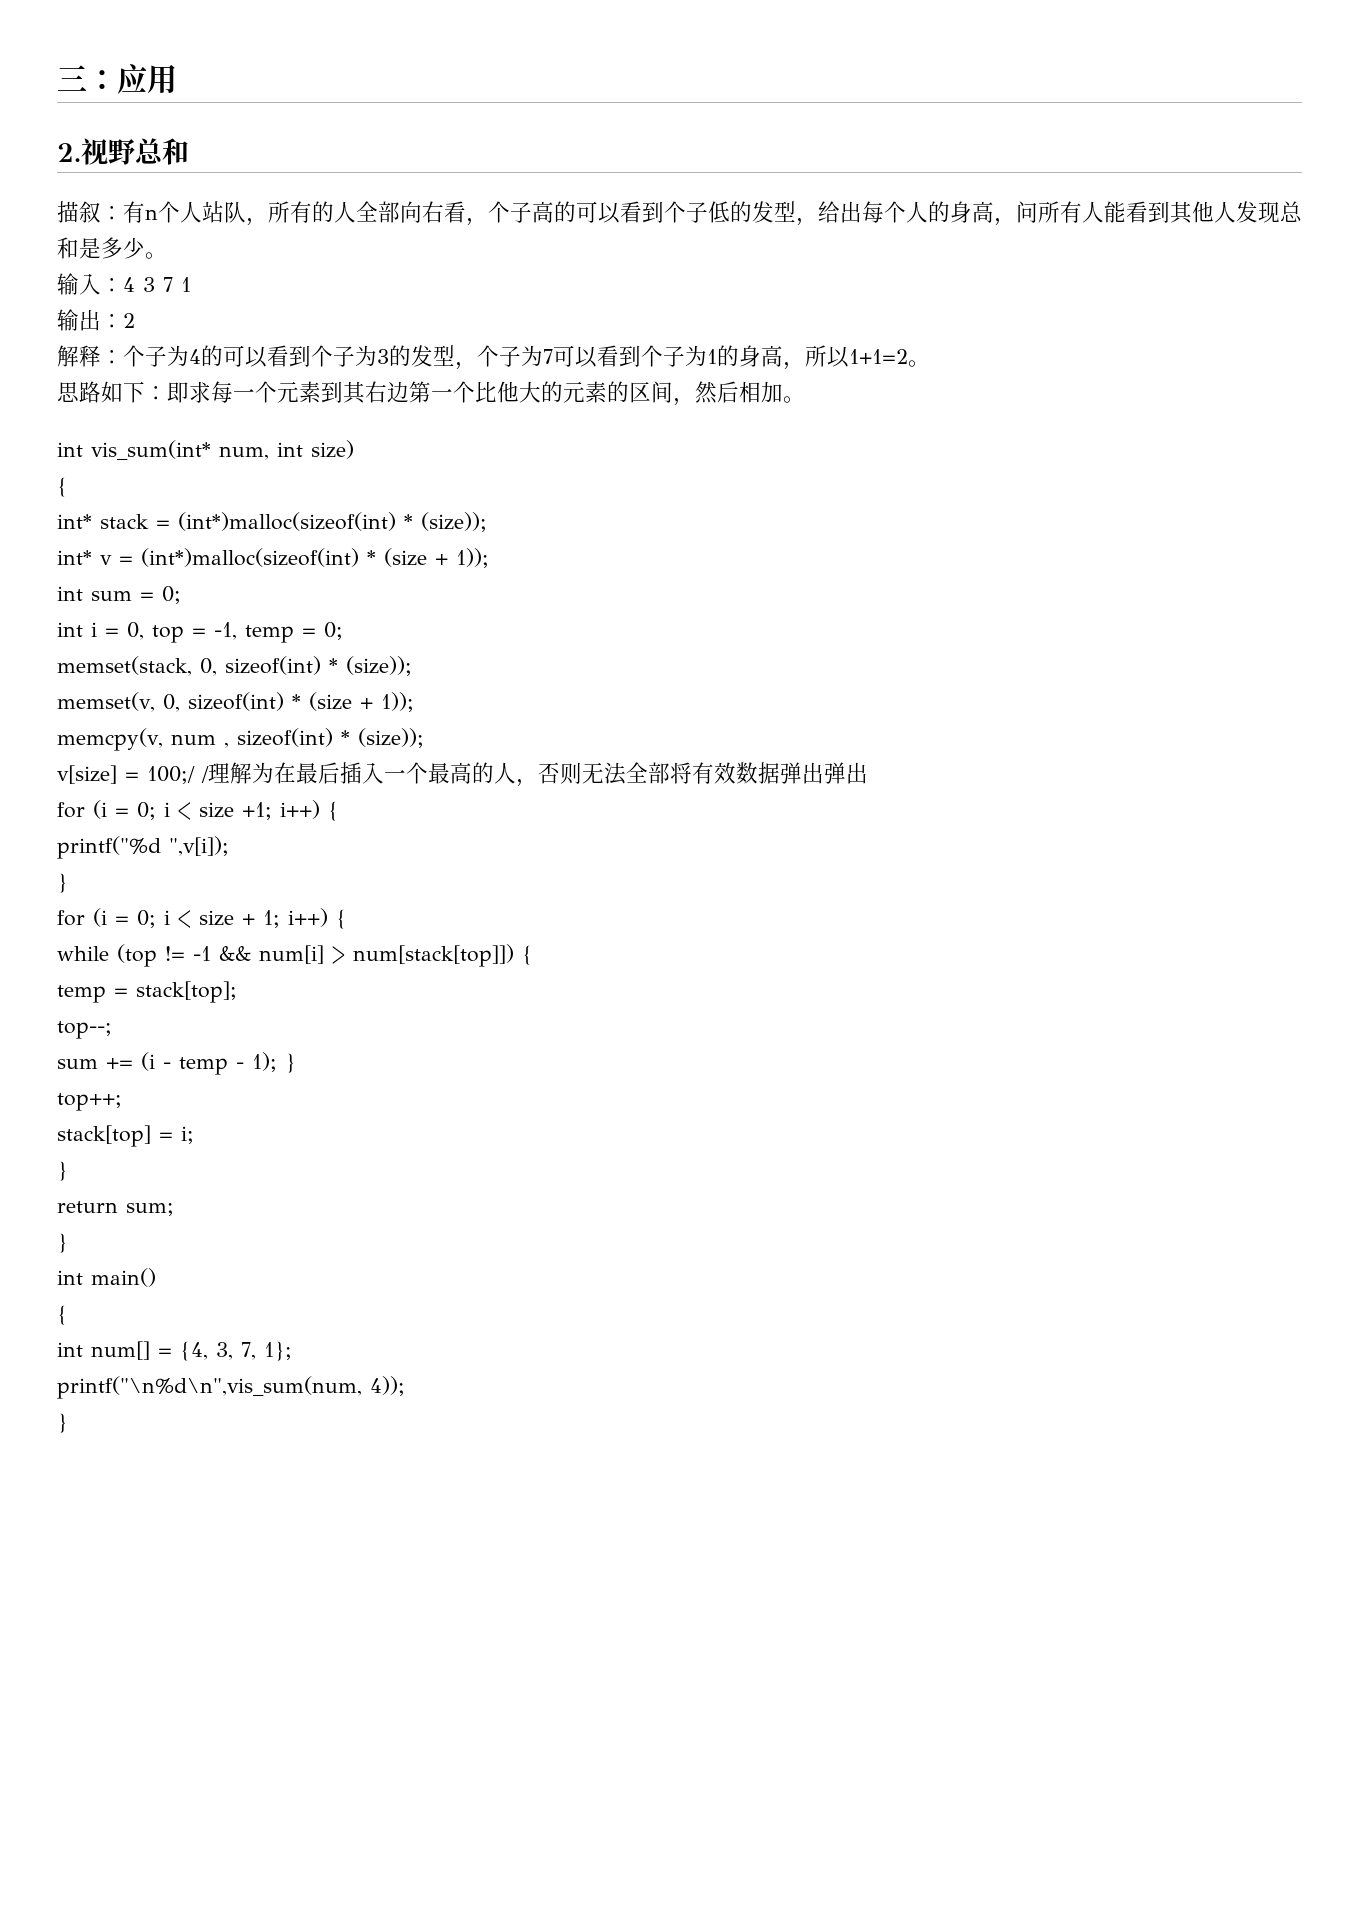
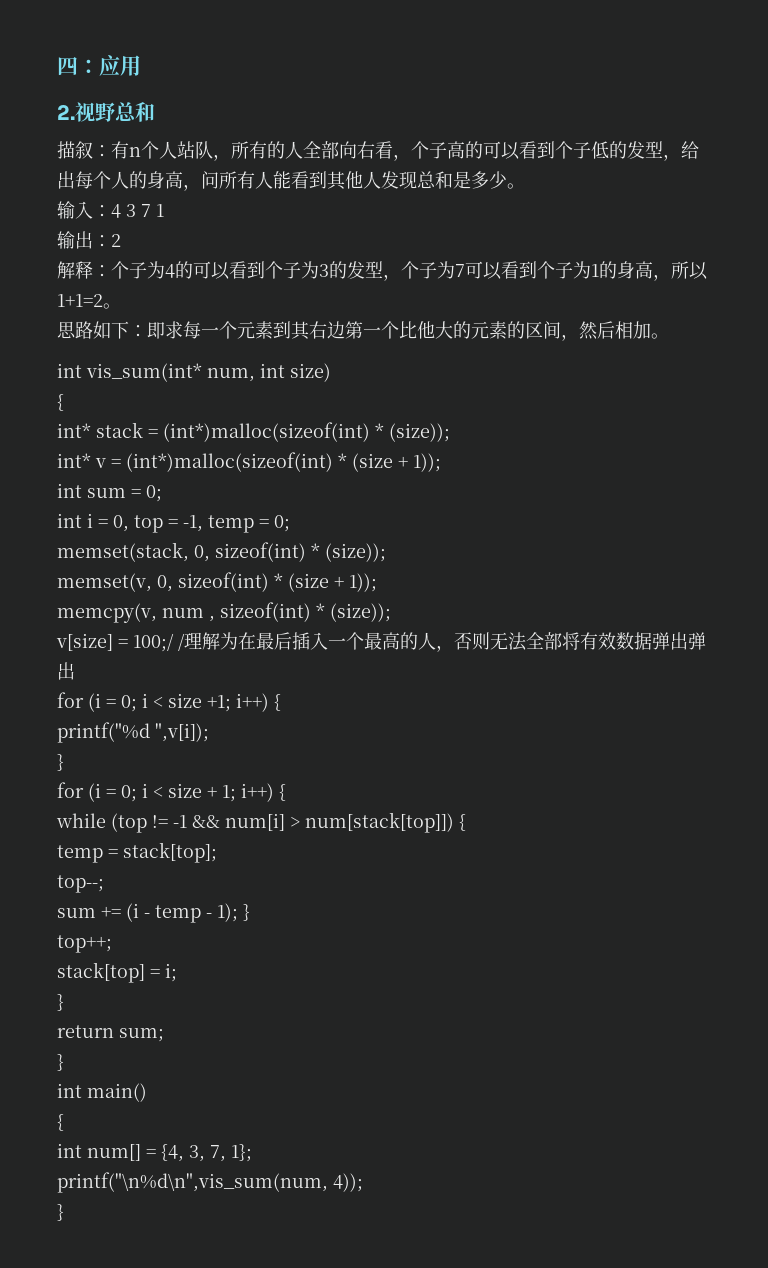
- 三：应用
+ 四：应用

